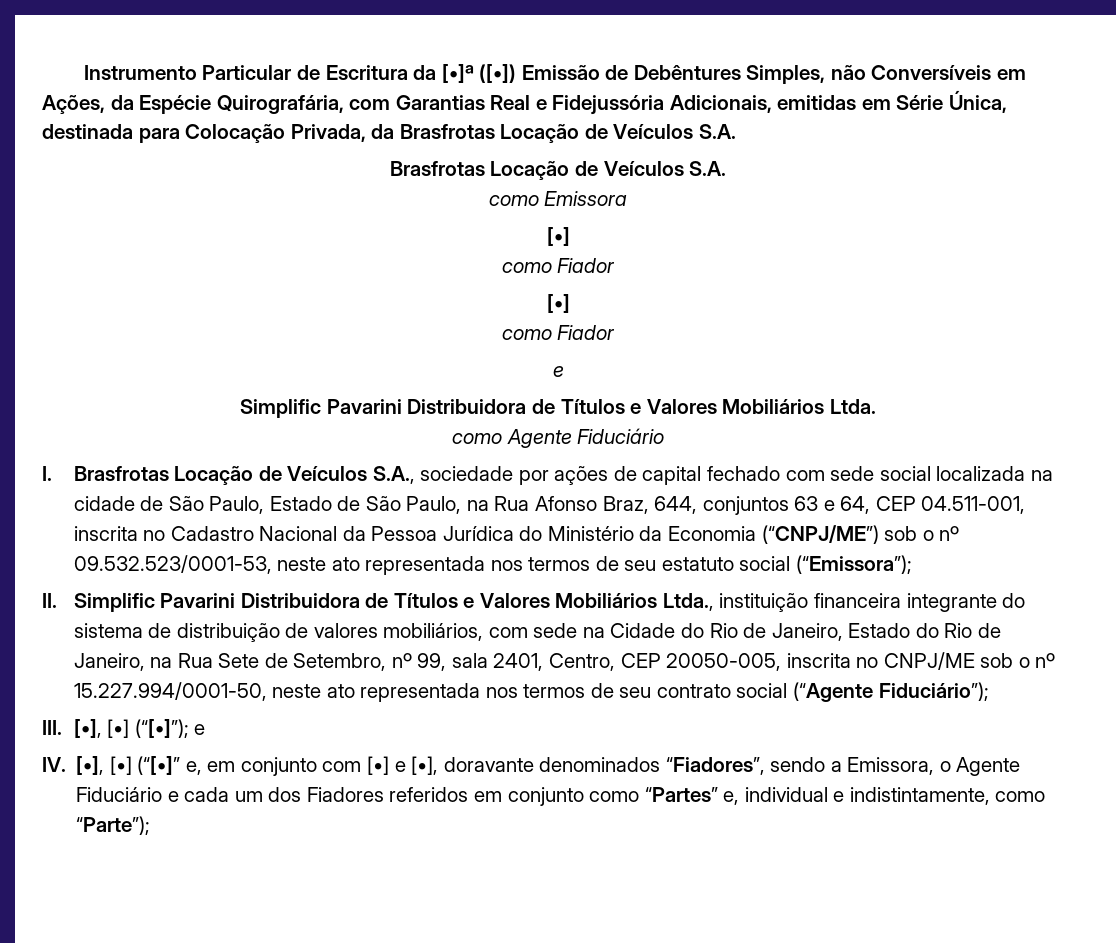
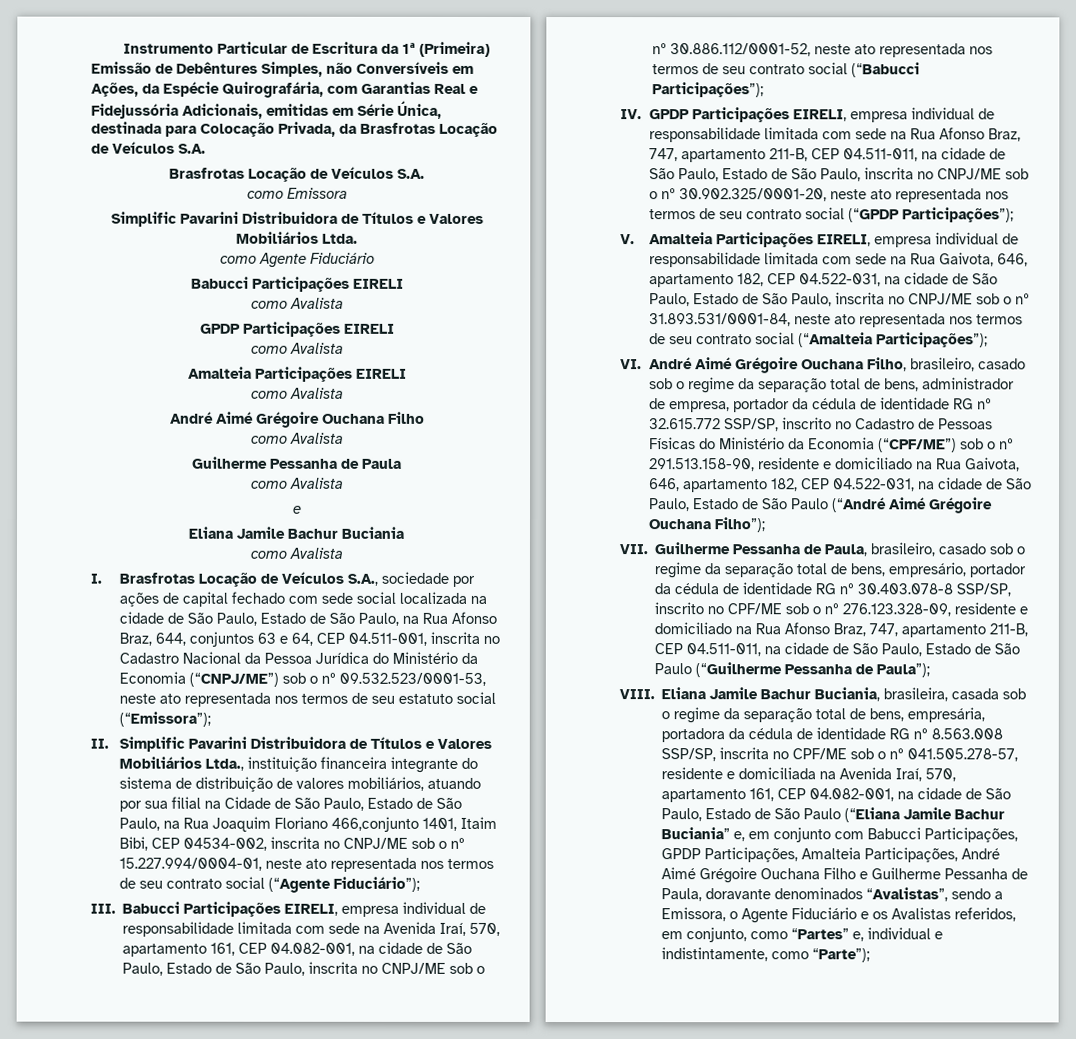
- Instrumento Particular de Escritura da [•]ª ([•]) Emissão de Debêntures Simples, não Conversíveis em Ações, da Espécie Quirografária, com Garantias Real e Fidejussória Adicionais, emitidas em Série Única, destinada para Colocação Privada, da Brasfrotas Locação de Veículos S.A.
+ Instrumento Particular de Escritura da 1ª (Primeira) Emissão de Debêntures Simples, não Conversíveis em Ações, da Espécie Quirografária, com Garantias Real e Fidejussória Adicionais, emitidas em Série Única, destinada para Colocação Privada, da Brasfrotas Locação de Veículos S.A.
  como Emissora
- [•]
- como Fiador
- [•]
- como Fiador
- e
+ Babucci Participações EIRELI
+ como Avalista
+ GPDP Participações EIRELI
+ como Avalista
+ Amalteia Participações EIRELI
+ como Avalista
+ André Aimé Grégoire Ouchana Filho
+ como Avalista
+ Guilherme Pessanha de Paula
+ como Avalista
+ e
+ Eliana Jamile Bachur Buciania
+ como Avalista
- II. Simplific Pavarini Distribuidora de Títulos e Valores Mobiliários Ltda., instituição financeira integrante do sistema de distribuição de valores mobiliários, com sede na Cidade do Rio de Janeiro, Estado do Rio de Janeiro, na Rua Sete de Setembro, nº 99, sala 2401, Centro, CEP 20050-005, inscrita no CNPJ/ME sob o nº 15.227.994/0001-50, neste ato representada nos termos de seu contrato social (“Agente Fiduciário”);
+ II. Simplific Pavarini Distribuidora de Títulos e Valores Mobiliários Ltda., instituição financeira integrante do sistema de distribuição de valores mobiliários, atuando por sua filial na Cidade de São Paulo, Estado de São Paulo, na Rua Joaquim Floriano 466,conjunto 1401, Itaim Bibi, CEP 04534-002, inscrita no CNPJ/ME sob o nº 15.227.994/0004-01, neste ato representada nos termos de seu contrato social (“Agente Fiduciário”);
- III. [•], [•] (“[•]”); e
- IV. [•], [•] (“[•]” e, em conjunto com [•] e [•], doravante denominados “Fiadores”, sendo a Emissora, o Agente Fiduciário e cada um dos Fiadores referidos em conjunto como “Partes” e, individual e indistintamente, como “Parte”);
+ III. Babucci Participações EIRELI, empresa individual de responsabilidade limitada com sede na Avenida Iraí, 570, apartamento 161, CEP 04.082-001, na cidade de São Paulo, Estado de São Paulo, inscrita no CNPJ/ME sob o nº 30.886.112/0001-52, neste ato representada nos termos de seu contrato social (“Babucci Participações”);
+ IV. GPDP Participações EIRELI, empresa individual de responsabilidade limitada com sede na Rua Afonso Braz, 747, apartamento 211-B, CEP 04.511-011, na cidade de São Paulo, Estado de São Paulo, inscrita no CNPJ/ME sob o nº 30.902.325/0001-20, neste ato representada nos termos de seu contrato social (“GPDP Participações”);
+ V. Amalteia Participações EIRELI, empresa individual de responsabilidade limitada com sede na Rua Gaivota, 646, apartamento 182, CEP 04.522-031, na cidade de São Paulo, Estado de São Paulo, inscrita no CNPJ/ME sob o nº 31.893.531/0001-84, neste ato representada nos termos de seu contrato social (“Amalteia Participações”);
+ VI. André Aimé Grégoire Ouchana Filho, brasileiro, casado sob o regime da separação total de bens, administrador de empresa, portador da cédula de identidade RG nº 32.615.772 SSP/SP, inscrito no Cadastro de Pessoas Físicas do Ministério da Economia (“CPF/ME”) sob o nº 291.513.158-90, residente e domiciliado na Rua Gaivota, 646, apartamento 182, CEP 04.522-031, na cidade de São Paulo, Estado de São Paulo (“André Aimé Grégoire Ouchana Filho”);
+ VII. Guilherme Pessanha de Paula, brasileiro, casado sob o regime da separação total de bens, empresário, portador da cédula de identidade RG nº 30.403.078-8 SSP/SP, inscrito no CPF/ME sob o nº 276.123.328-09, residente e domiciliado na Rua Afonso Braz, 747, apartamento 211-B, CEP 04.511-011, na cidade de São Paulo, Estado de São Paulo (“Guilherme Pessanha de Paula”);
+ VIII. Eliana Jamile Bachur Buciania, brasileira, casada sob o regime da separação total de bens, empresária, portadora da cédula de identidade RG nº 8.563.008 SSP/SP, inscrita no CPF/ME sob o nº 041.505.278-57, residente e domiciliada na Avenida Iraí, 570, apartamento 161, CEP 04.082-001, na cidade de São Paulo, Estado de São Paulo (“Eliana Jamile Bachur Buciania” e, em conjunto com Babucci Participações, GPDP Participações, Amalteia Participações, André Aimé Grégoire Ouchana Filho e Guilherme Pessanha de Paula, doravante denominados “Avalistas”, sendo a Emissora, o Agente Fiduciário e os Avalistas referidos, em conjunto, como “Partes” e, individual e indistintamente, como “Parte”);

